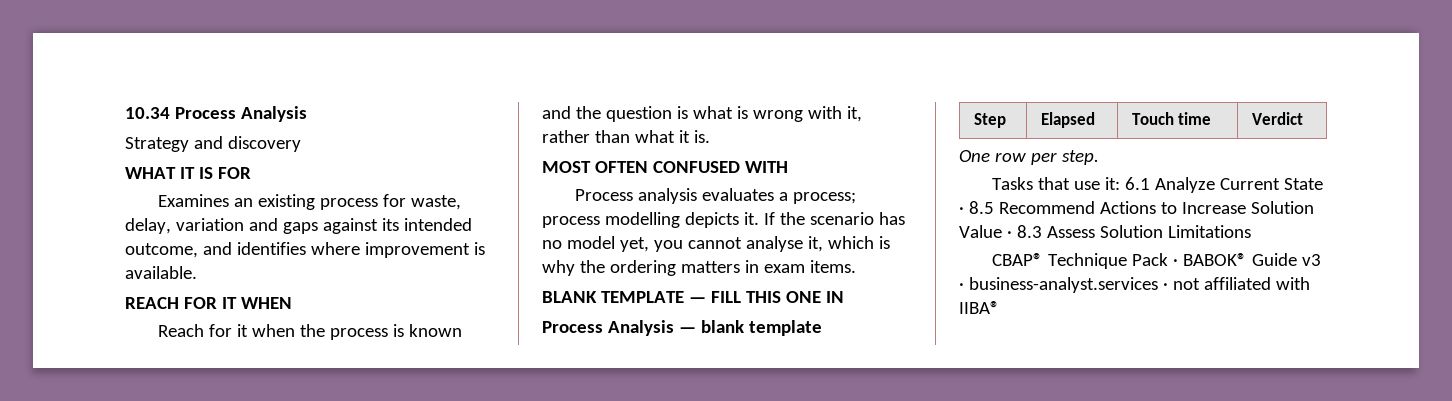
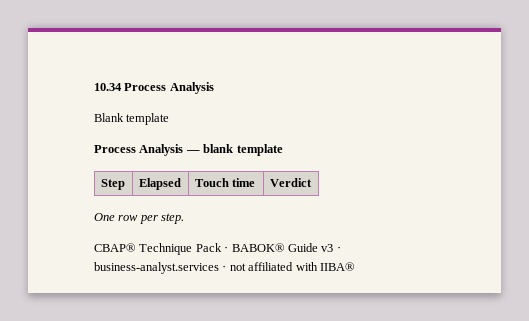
- Strategy and discovery
- WHAT IT IS FOR
- Examines an existing process for waste, delay, variation and gaps against its intended outcome, and identifies where improvement is available.
- REACH FOR IT WHEN
- Reach for it when the process is known and the question is what is wrong with it, rather than what it is.
- MOST OFTEN CONFUSED WITH
- Process analysis evaluates a process; process modelling depicts it. If the scenario has no model yet, you cannot analyse it, which is why the ordering matters in exam items.
- BLANK TEMPLATE — FILL THIS ONE IN
+ Blank template
- Tasks that use it: 6.1 Analyze Current State · 8.5 Recommend Actions to Increase Solution Value · 8.3 Assess Solution Limitations

